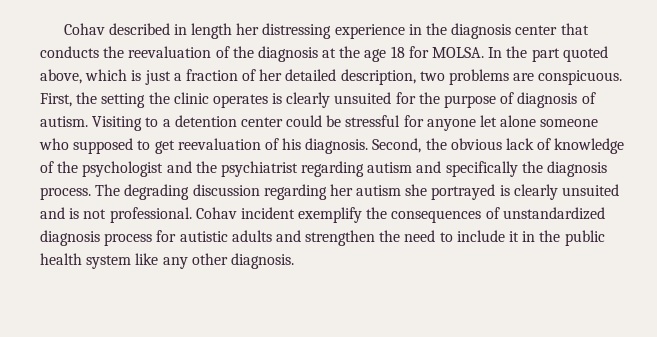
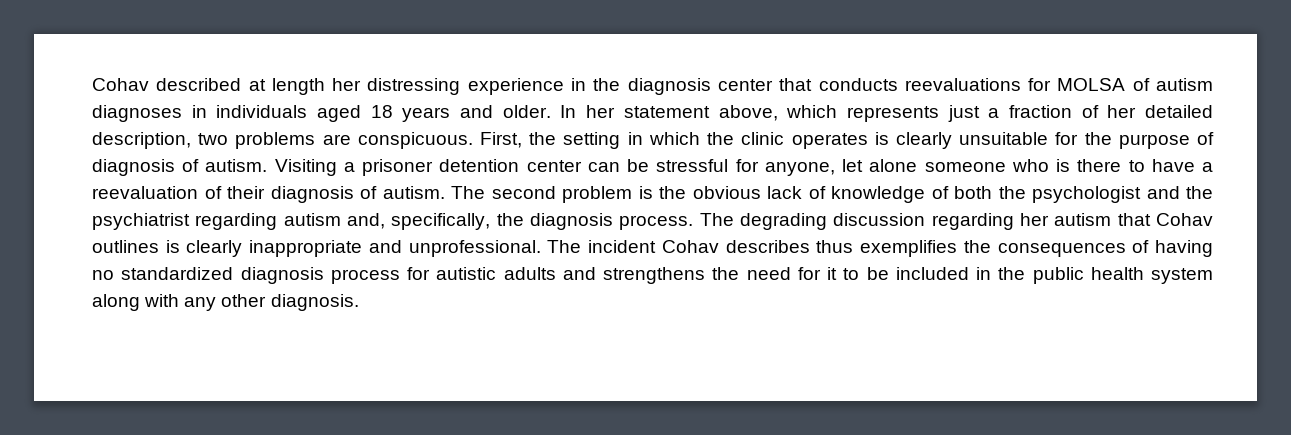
- Cohav described in length her distressing experience in the diagnosis center that conducts the reevaluation of the diagnosis at the age 18 for MOLSA. In the part quoted above, which is just a fraction of her detailed description, two problems are conspicuous.
+ Cohav described at length her distressing experience in the diagnosis center that conducts reevaluations for MOLSA of autism diagnoses in individuals aged 18 years and older. In her statement above, which represents just a fraction of her detailed description, two problems are conspicuous.
- First, the setting the clinic operates is clearly unsuited for the purpose of diagnosis of autism.
+ First, the setting in which the clinic operates is clearly unsuitable for the purpose of diagnosis of autism.
- Visiting to a detention center could be stressful for anyone let alone someone who supposed to get reevaluation of his diagnosis. Second, the obvious lack of knowledge of the psychologist and the psychiatrist regarding autism and specifically the diagnosis process.
+ Visiting a prisoner detention center can be stressful for anyone, let alone someone who is there to have a reevaluation of their diagnosis of autism. The second problem is the obvious lack of knowledge of both the psychologist and the psychiatrist regarding autism and, specifically, the diagnosis process.
- The degrading discussion regarding her autism she portrayed is clearly unsuited and is not professional. Cohav incident exemplify the consequences of unstandardized diagnosis process for autistic adults and strengthen the need to include it in the public health system like any other diagnosis.
+ The degrading discussion regarding her autism that Cohav outlines is clearly inappropriate and unprofessional. The incident Cohav describes thus exemplifies the consequences of having no standardized diagnosis process for autistic adults and strengthens the need for it to be included in the public health system along with any other diagnosis.

